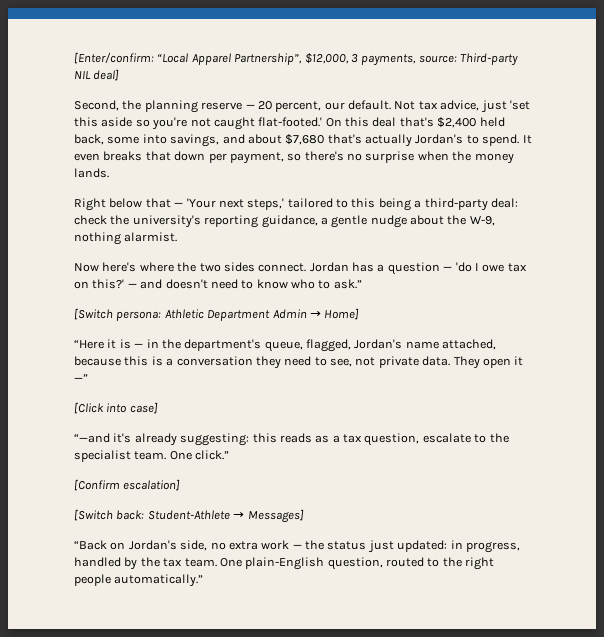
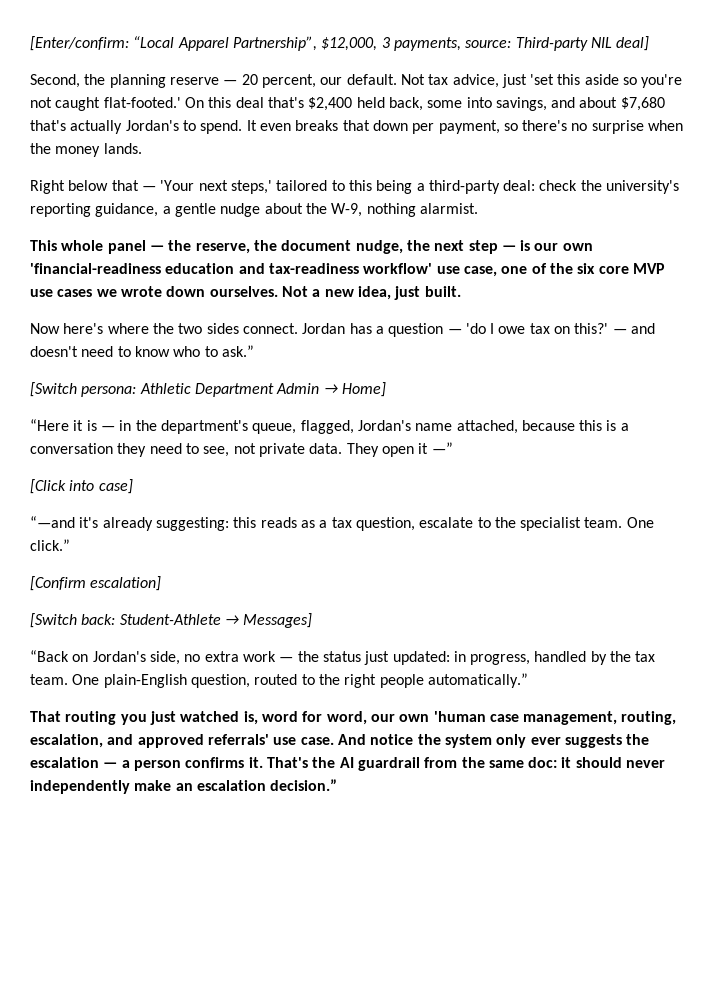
+ This whole panel — the reserve, the document nudge, the next step — is our own 'financial-readiness education and tax-readiness workflow' use case, one of the six core MVP use cases we wrote down ourselves. Not a new idea, just built.
+ That routing you just watched is, word for word, our own 'human case management, routing, escalation, and approved referrals' use case. And notice the system only ever suggests the escalation — a person confirms it. That's the AI guardrail from the same doc: it should never independently make an escalation decision.”

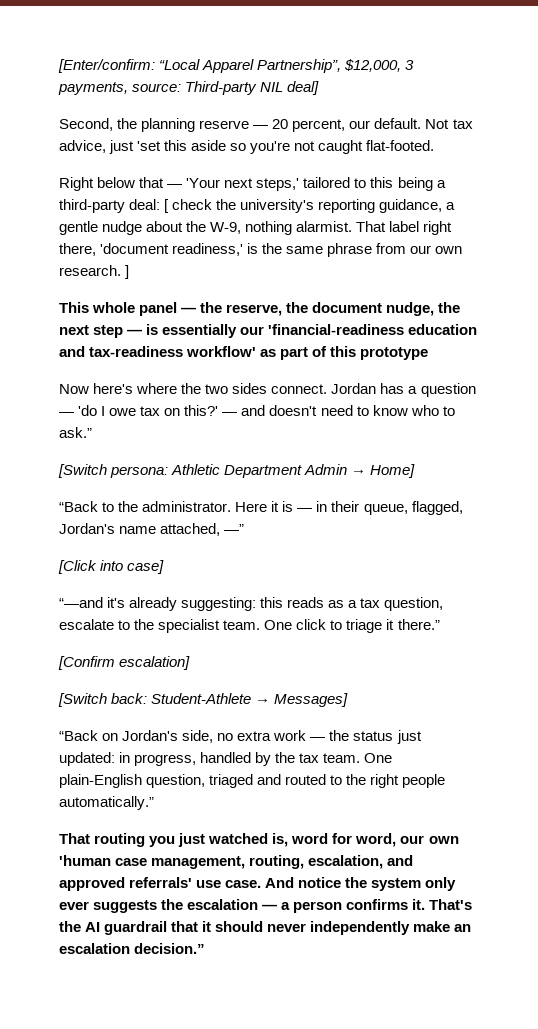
- Not tax advice, just 'set this aside so you're not caught flat-footed.' On this deal that's $2,400 held back, some into savings, and about $7,680 that's actually Jordan's to spend. It even breaks that down per payment, so there's no surprise when the money lands.
+ Not tax advice, just 'set this aside so you're not caught flat-footed.
- Right below that — 'Your next steps,' tailored to this being a third-party deal: check the university's reporting guidance, a gentle nudge about the W-9, nothing alarmist.
+ Right below that — 'Your next steps,' tailored to this being a third-party deal: [ check the university's reporting guidance, a gentle nudge about the W-9, nothing alarmist. That label right there, 'document readiness,' is the same phrase from our own research. ]
- This whole panel — the reserve, the document nudge, the next step — is our own 'financial-readiness education and tax-readiness workflow' use case, one of the six core MVP use cases we wrote down ourselves. Not a new idea, just built.
+ This whole panel — the reserve, the document nudge, the next step — is essentially our 'financial-readiness education and tax-readiness workflow' as part of this prototype
- “Here it is — in the department's queue, flagged, Jordan's name attached, because this is a conversation they need to see, not private data. They open it —”
+ “Back to the administrator. Here it is — in their queue, flagged, Jordan's name attached, —”
- One click.”
+ One click to triage it there.”
- One plain-English question, routed to the right people automatically.”
+ One plain-English question, triaged and routed to the right people automatically.”
- That's the AI guardrail from the same doc: it should never independently make an escalation decision.”
+ That's the AI guardrail that it should never independently make an escalation decision.”

